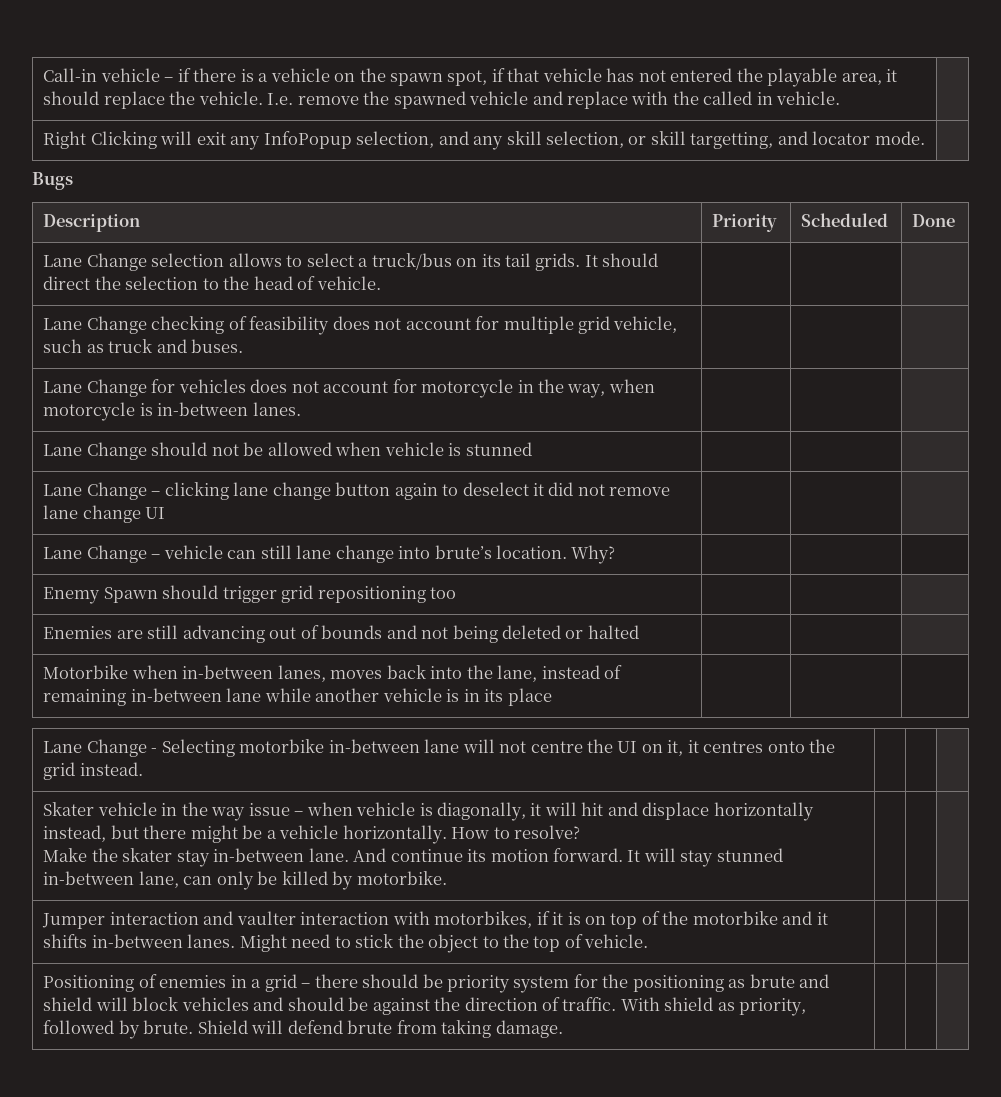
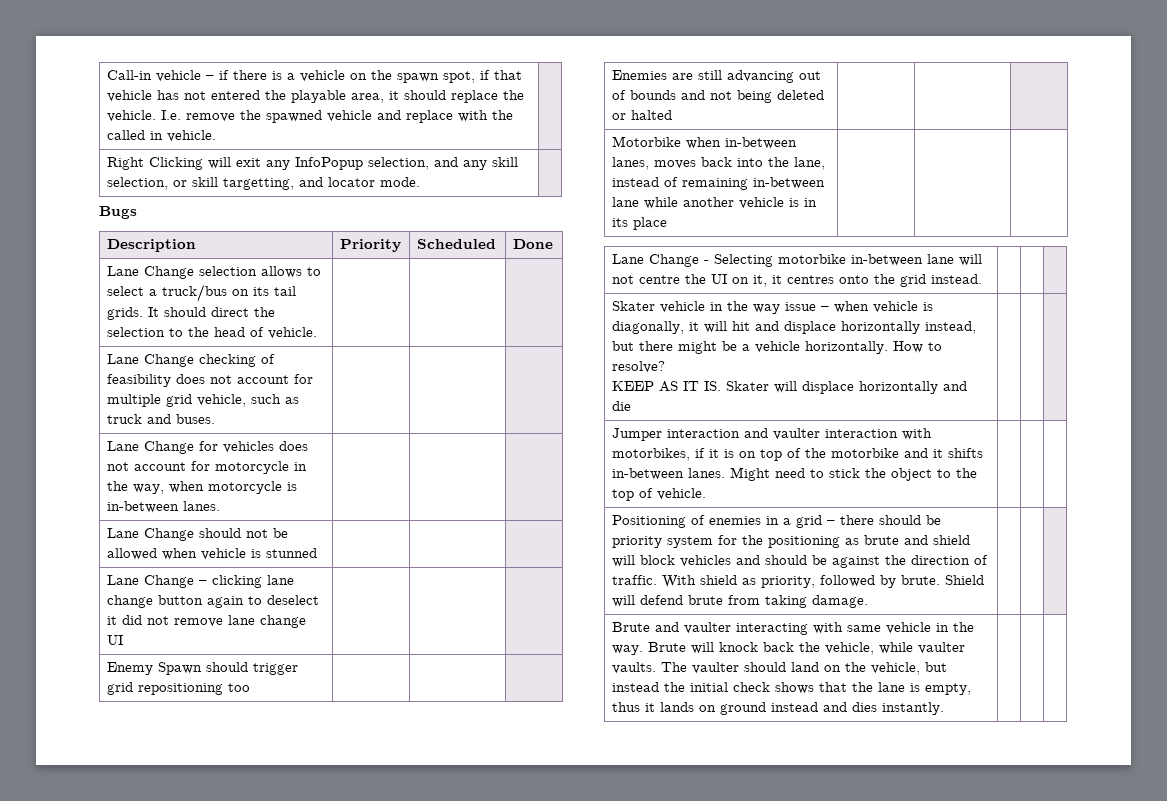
- Lane Change – vehicle can still lane change into brute’s location. Why? | | |
- Make the skater stay in-between lane. And continue its motion forward. It will stay stunned in-between lane, can only be killed by motorbike.
+ KEEP AS IT IS. Skater will displace horizontally and die
+ Brute and vaulter interacting with same vehicle in the way. Brute will knock back the vehicle, while vaulter vaults. The vaulter should land on the vehicle, but instead the initial check shows that the lane is empty, thus it lands on ground instead and dies instantly.

